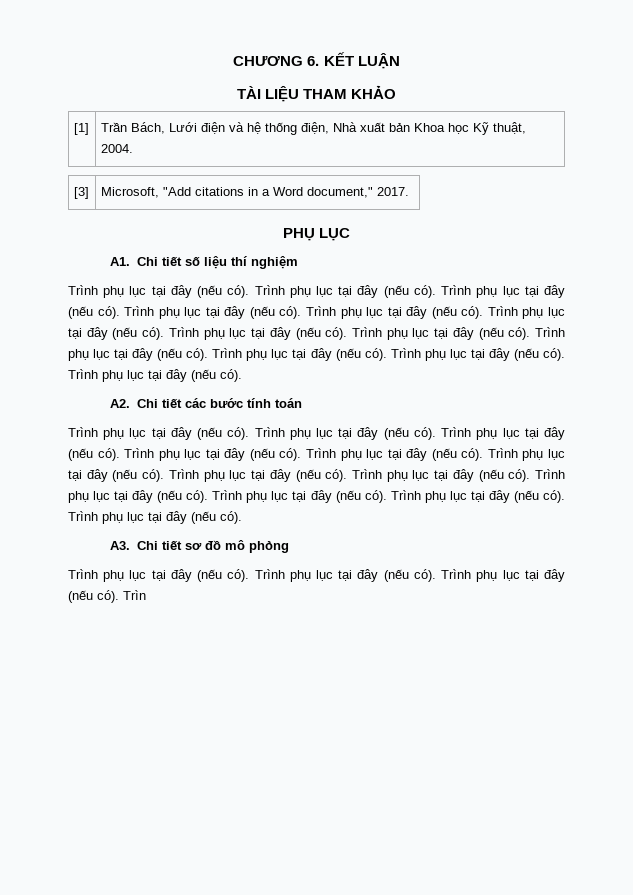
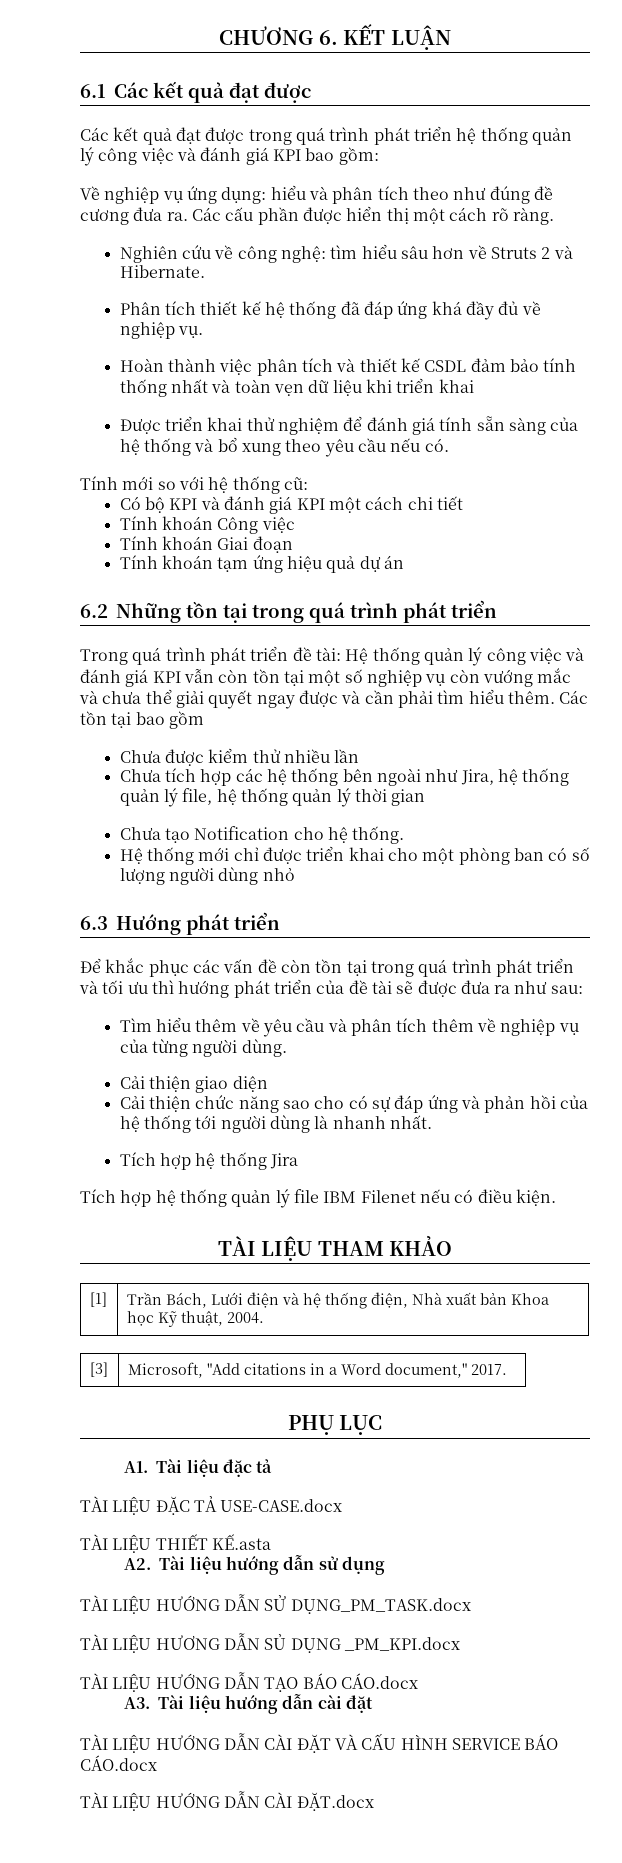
+ 6.1 Các kết quả đạt được
+ Các kết quả đạt được trong quá trình phát triển hệ thống quản lý công việc và đánh giá KPI bao gồm:
+ Về nghiệp vụ ứng dụng: hiểu và phân tích theo như đúng đề cương đưa ra. Các cấu phần được hiển thị một cách rõ ràng.
+ Nghiên cứu về công nghệ: tìm hiểu sâu hơn về Struts 2 và Hibernate.
+ Phân tích thiết kế hệ thống đã đáp ứng khá đầy đủ về nghiệp vụ.
+ Hoàn thành việc phân tích và thiết kế CSDL đảm bảo tính thống nhất và toàn vẹn dữ liệu khi triển khai
+ Được triển khai thử nghiệm để đánh giá tính sẵn sàng của hệ thống và bổ xung theo yêu cầu nếu có.
+ Tính mới so với hệ thống cũ:
+ Có bộ KPI và đánh giá KPI một cách chi tiết
+ Tính khoán Công việc
+ Tính khoán Giai đoạn
+ Tính khoán tạm ứng hiệu quả dự án
+ 6.2 Những tồn tại trong quá trình phát triển
+ Trong quá trình phát triển đề tài: Hệ thống quản lý công việc và đánh giá KPI vẫn còn tồn tại một số nghiệp vụ còn vướng mắc và chưa thể giải quyết ngay được và cần phải tìm hiểu thêm. Các tồn tại bao gồm
+ Chưa được kiểm thử nhiều lần
+ Chưa tích hợp các hệ thống bên ngoài như Jira, hệ thống quản lý file, hệ thống quản lý thời gian
+ Chưa tạo Notification cho hệ thống.
+ Hệ thống mới chỉ được triển khai cho một phòng ban có số lượng người dùng nhỏ
+ 6.3 Hướng phát triển
+ Để khắc phục các vấn đề còn tồn tại trong quá trình phát triển và tối ưu thì hướng phát triển của đề tài sẽ được đưa ra như sau:
+ Tìm hiểu thêm về yêu cầu và phân tích thêm về nghiệp vụ của từng người dùng.
+ Cải thiện giao diện
+ Cải thiện chức năng sao cho có sự đáp ứng và phản hồi của hệ thống tới người dùng là nhanh nhất.
+ Tích hợp hệ thống Jira
+ Tích hợp hệ thống quản lý file IBM Filenet nếu có điều kiện.
- A1. Chi tiết số liệu thí nghiệm
- Trình phụ lục tại đây (nếu có). Trình phụ lục tại đây (nếu có). Trình phụ lục tại đây (nếu có). Trình phụ lục tại đây (nếu có). Trình phụ lục tại đây (nếu có). Trình phụ lục tại đây (nếu có). Trình phụ lục tại đây (nếu có). Trình phụ lục tại đây (nếu có). Trình phụ lục tại đây (nếu có). Trình phụ lục tại đây (nếu có). Trình phụ lục tại đây (nếu có). Trình phụ lục tại đây (nếu có).
- A2. Chi tiết các bước tính toán
- Trình phụ lục tại đây (nếu có). Trình phụ lục tại đây (nếu có). Trình phụ lục tại đây (nếu có). Trình phụ lục tại đây (nếu có). Trình phụ lục tại đây (nếu có). Trình phụ lục tại đây (nếu có). Trình phụ lục tại đây (nếu có). Trình phụ lục tại đây (nếu có). Trình phụ lục tại đây (nếu có). Trình phụ lục tại đây (nếu có). Trình phụ lục tại đây (nếu có). Trình phụ lục tại đây (nếu có).
- A3. Chi tiết sơ đồ mô phỏng
- Trình phụ lục tại đây (nếu có). Trình phụ lục tại đây (nếu có). Trình phụ lục tại đây (nếu có). Trìn
+ A1. Tài liệu đặc tả
+ TÀI LIỆU ĐẶC TẢ USE-CASE.docx
+ TÀI LIỆU THIẾT KẾ.asta
+ A2. Tài liệu hướng dẫn sử dụng
+ TÀI LIỆU HƯỚNG DẪN SỬ DỤNG_PM_TASK.docx
+ TÀI LIỆU HƯƠNG DẪN SỦ DỤNG _PM_KPI.docx
+ TÀI LIỆU HƯỚNG DẪN TẠO BÁO CÁO.docx
+ A3. Tài liệu hướng dẫn cài đặt
+ TÀI LIỆU HƯỚNG DẪN CÀI ĐẶT VÀ CẤU HÌNH SERVICE BÁO CÁO.docx
+ TÀI LIỆU HƯỚNG DẪN CÀI ĐẶT.docx

